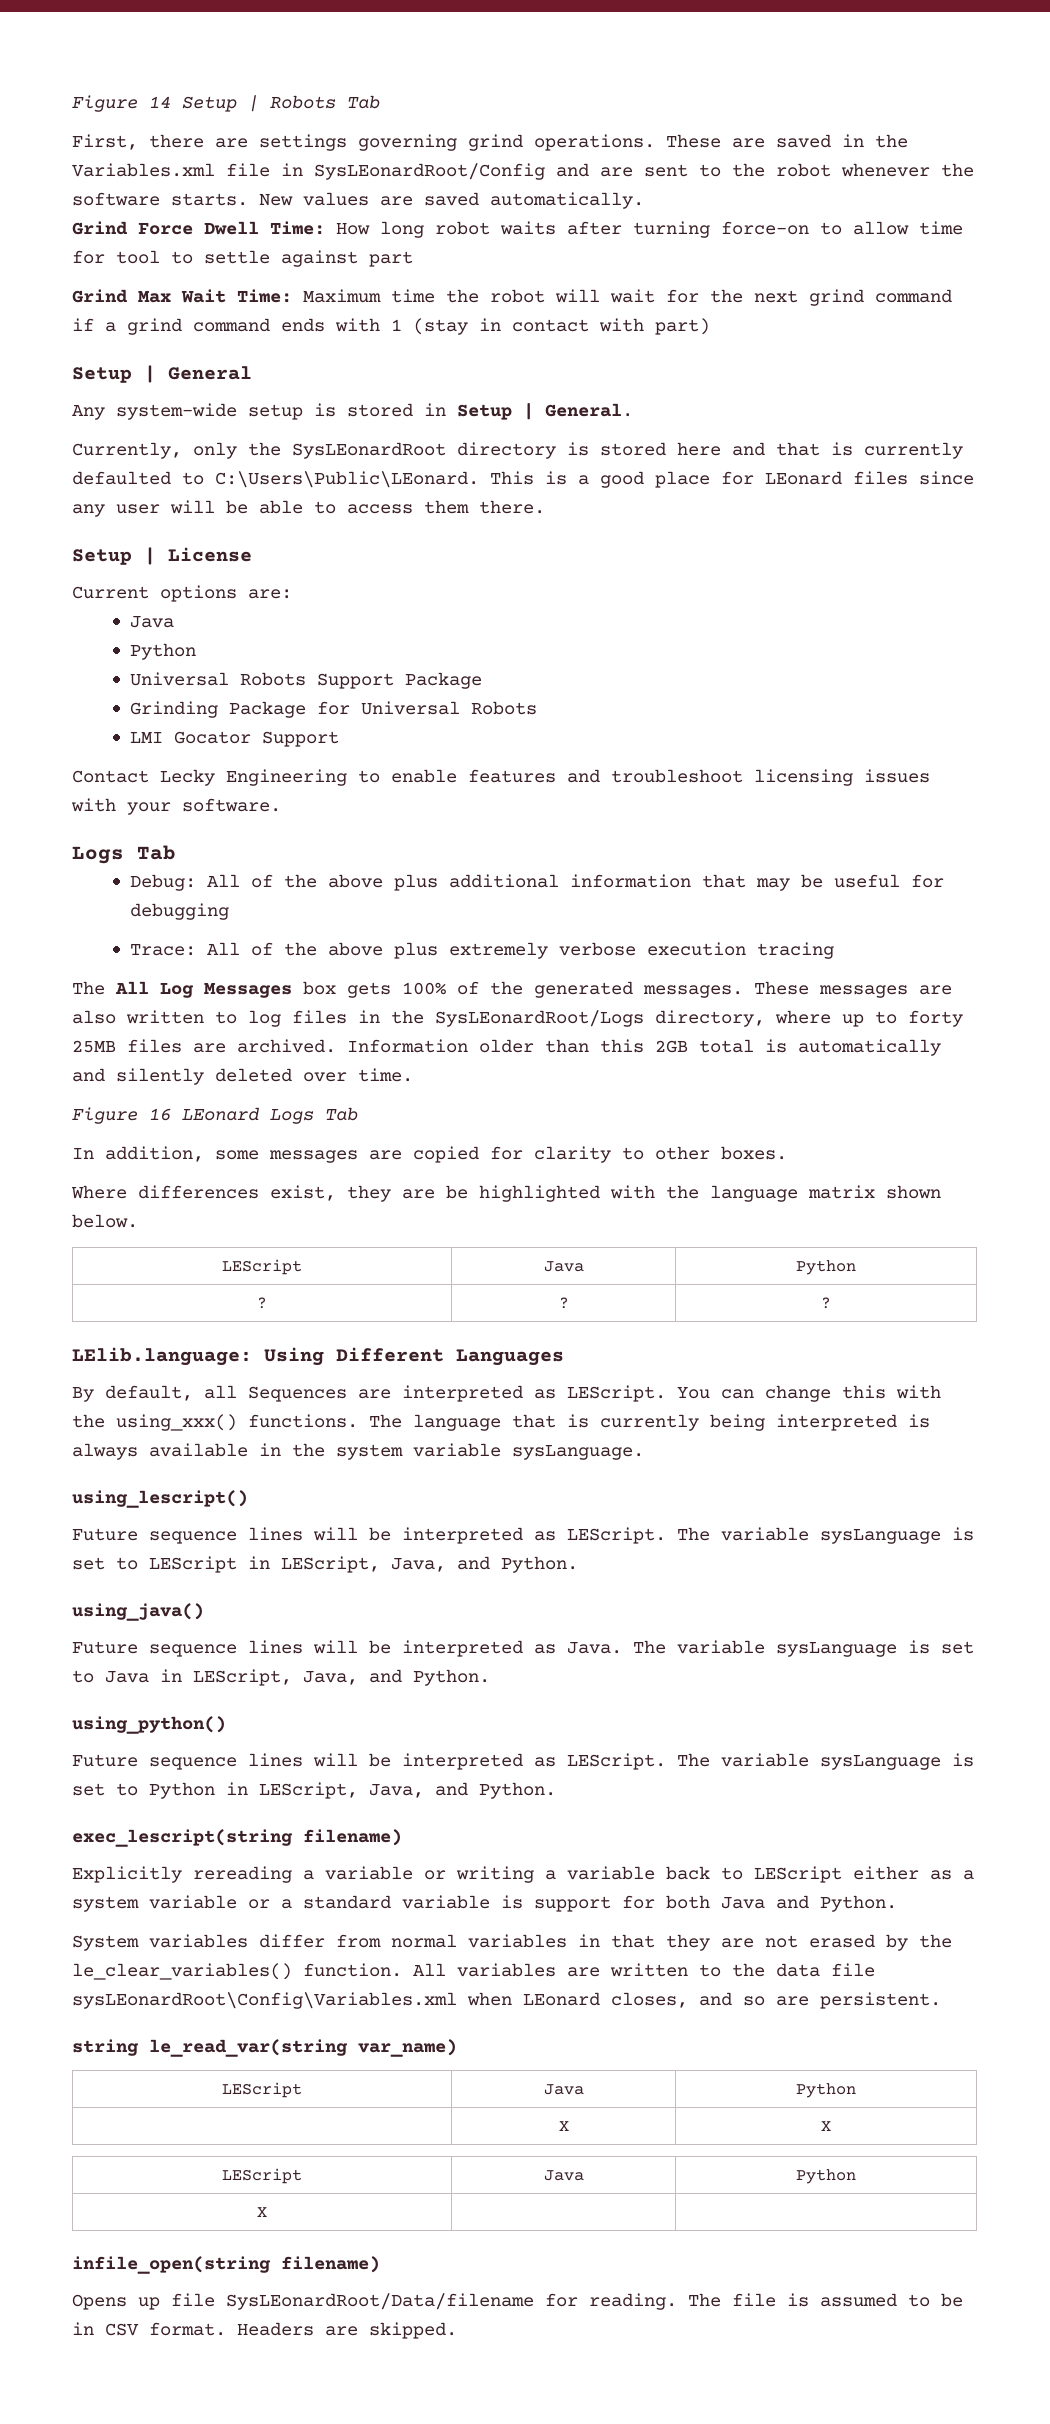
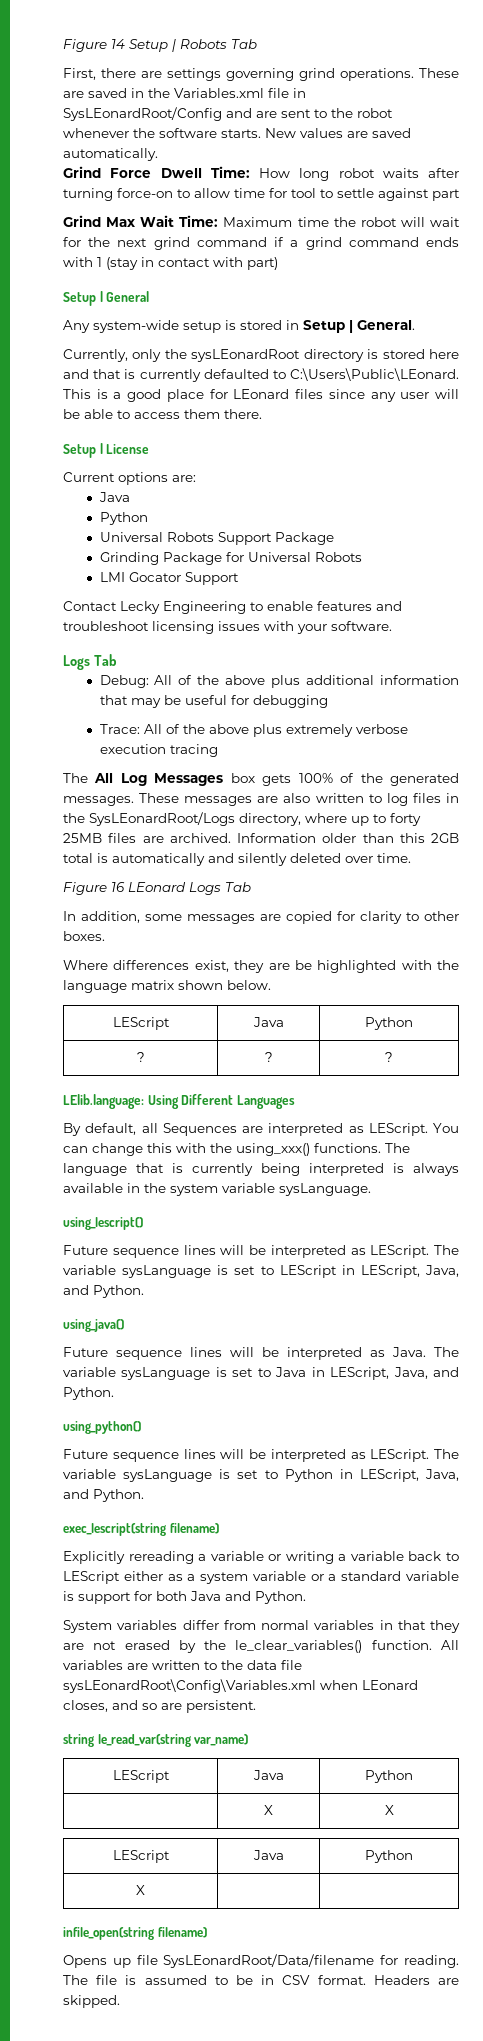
- Currently, only the SysLEonardRoot directory is stored here and that is currently defaulted to C:\Users\Public\LEonard.
+ Currently, only the sysLEonardRoot directory is stored here and that is currently defaulted to C:\Users\Public\LEonard.

